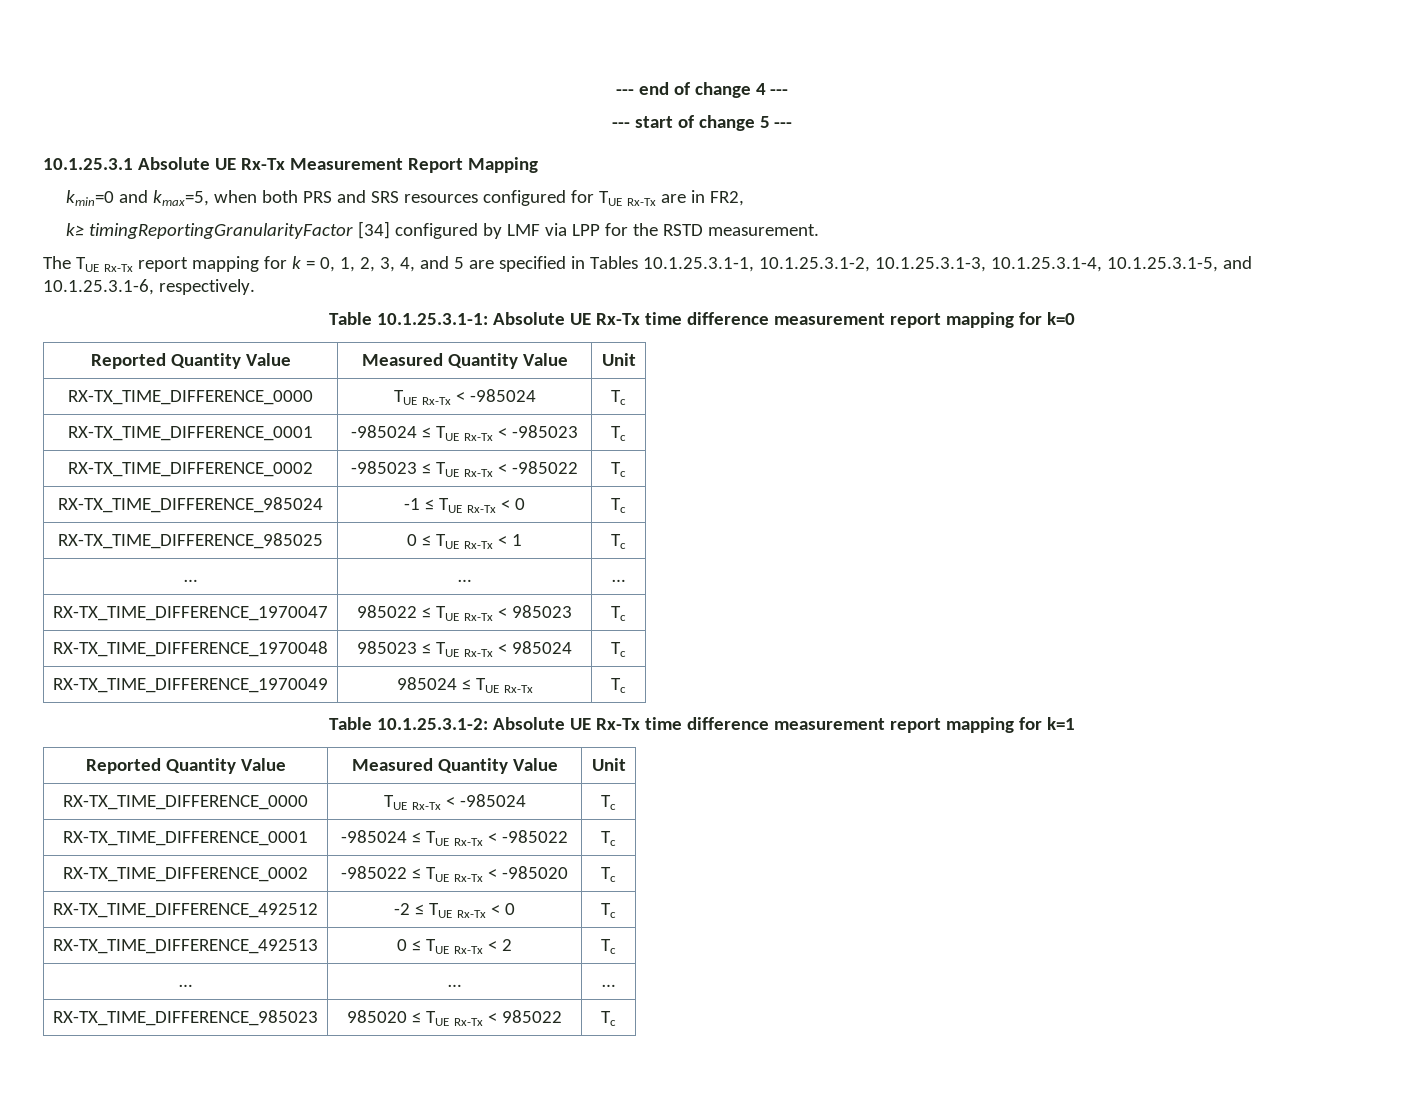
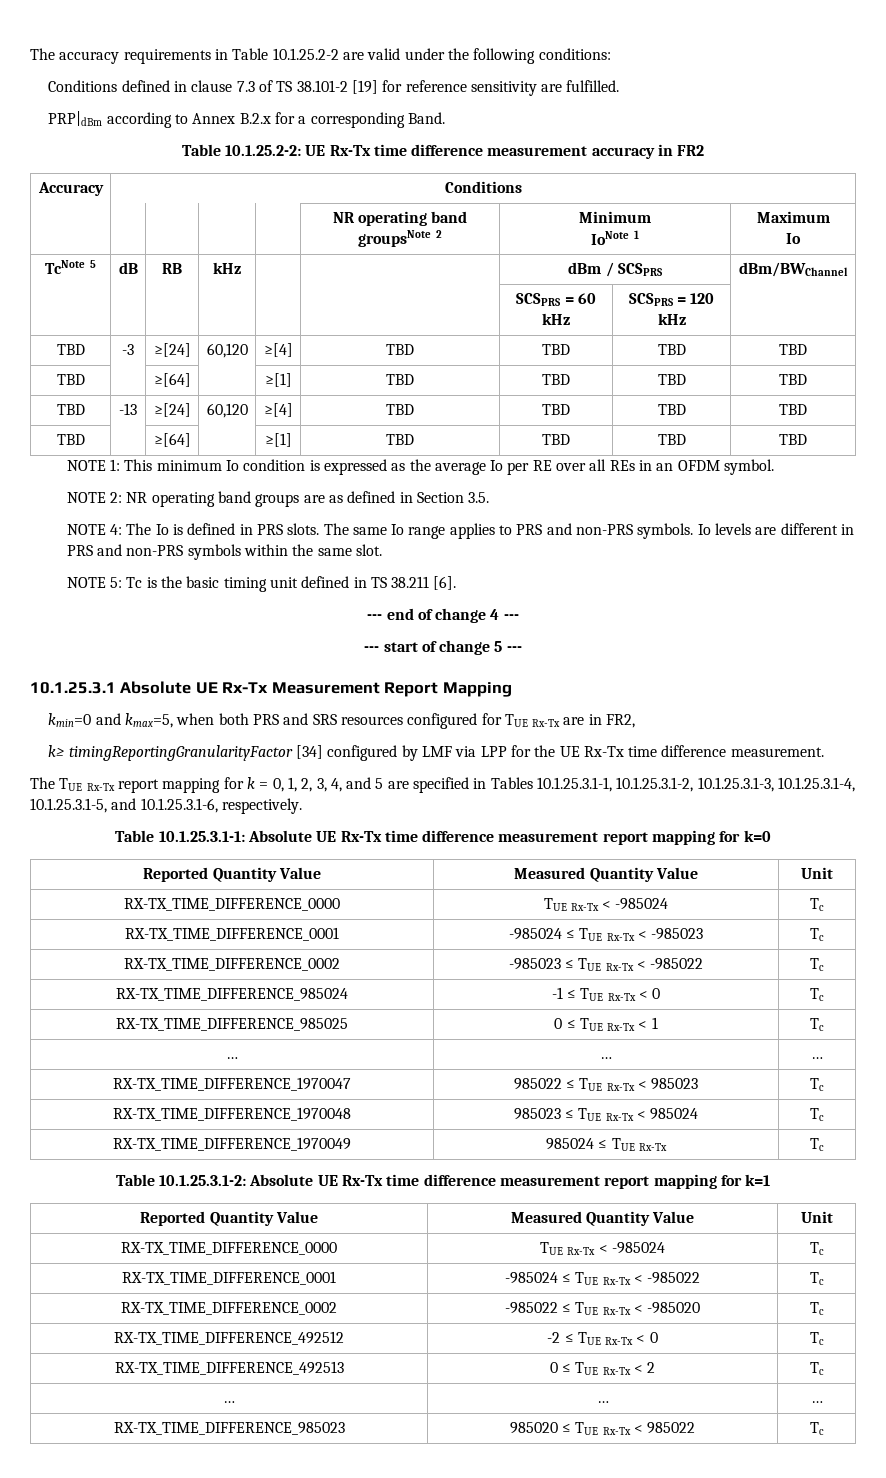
+ The accuracy requirements in Table 10.1.25.2-2 are valid under the following conditions:
+ Conditions defined in clause 7.3 of TS 38.101-2 [19] for reference sensitivity are fulfilled.
+ PRP|dBm according to Annex B.2.x for a corresponding Band.
+ Table 10.1.25.2-2: UE Rx-Tx time difference measurement accuracy in FR2
+ Accuracy | Conditions
+ | | | | | NR operating band groupsNote 2 | Minimum
+ IoNote 1 | Maximum
+ Io
+ TcNote 5 | dB | RB | kHz | | | dBm / SCSPRS | dBm/BWChannel
+ | | | | | | SCSPRS = 60 kHz | SCSPRS = 120 kHz |
+ TBD | -3 | ≥[24] | 60,120 | ≥[4] | TBD | TBD | TBD | TBD
+ TBD | | ≥[64] | | ≥[1] | TBD | TBD | TBD | TBD
+ TBD | -13 | ≥[24] | 60,120 | ≥[4] | TBD | TBD | TBD | TBD
+ TBD | | ≥[64] | | ≥[1] | TBD | TBD | TBD | TBD
+ NOTE 1: This minimum Io condition is expressed as the average Io per RE over all REs in an OFDM symbol.
+ NOTE 2: NR operating band groups are as defined in Section 3.5.
+ NOTE 4: The Io is defined in PRS slots. The same Io range applies to PRS and non-PRS symbols. Io levels are different in PRS and non-PRS symbols within the same slot.
+ NOTE 5: Tc is the basic timing unit defined in TS 38.211 [6].
- k≥ timingReportingGranularityFactor [34] configured by LMF via LPP for the RSTD measurement.
+ k≥ timingReportingGranularityFactor [34] configured by LMF via LPP for the UE Rx-Tx time difference measurement.

